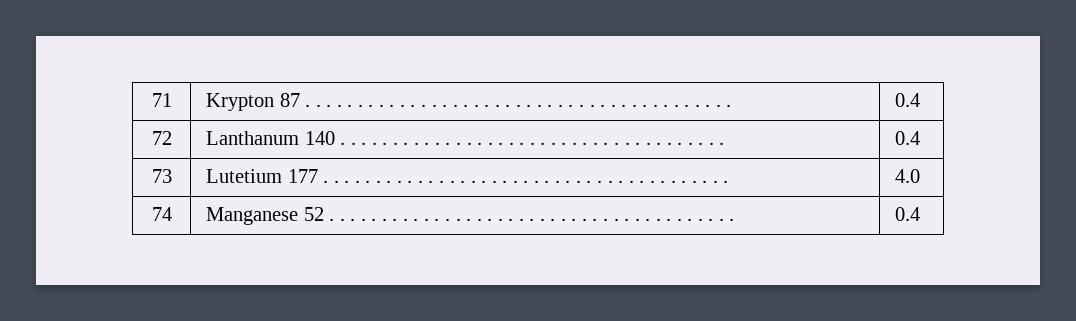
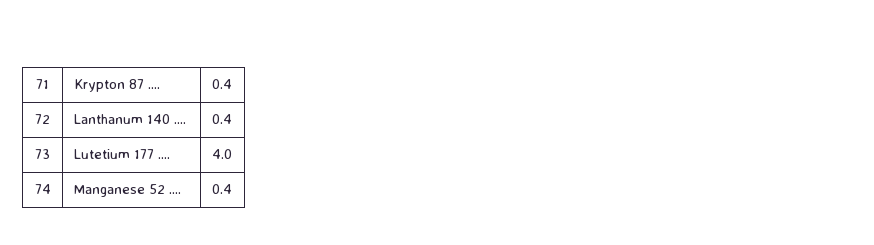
- Krypton 87 . . . . . . . . . . . . . . . . . . . . . . . . . . . . . . . . . . . . . . . . . | 0.4
- 72 | Lanthanum 140 . . . . . . . . . . . . . . . . . . . . . . . . . . . . . . . . . . . . . | 0.4
- 73 | Lutetium 177 . . . . . . . . . . . . . . . . . . . . . . . . . . . . . . . . . . . . . . . | 4.0
- 74 | Manganese 52 . . . . . . . . . . . . . . . . . . . . . . . . . . . . . . . . . . . . . . . | 0.4
+ Krypton 87 .... | 0.4
+ 72 | Lanthanum 140 .... | 0.4
+ 73 | Lutetium 177 .... | 4.0
+ 74 | Manganese 52 .... | 0.4

